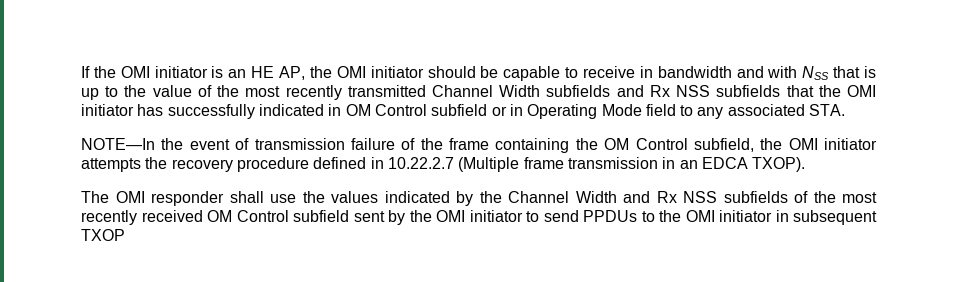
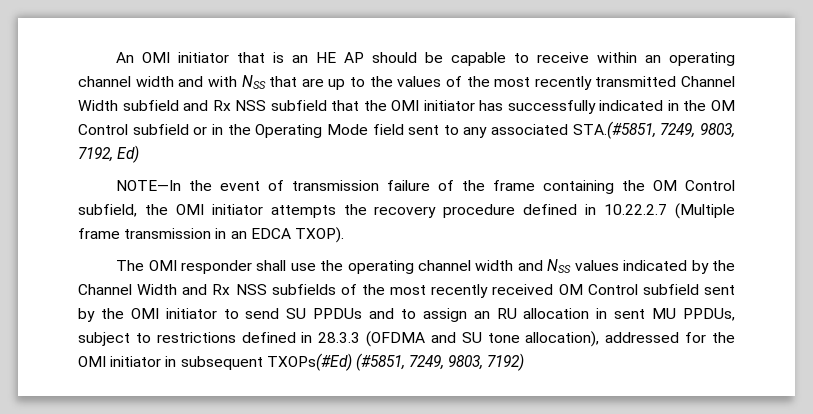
- If the OMI initiator is an HE AP, the OMI initiator should be capable to receive in bandwidth and with NSS that is up to the value of the most recently transmitted Channel Width subfields and Rx NSS subfields that the OMI initiator has successfully indicated in OM Control subfield or in Operating Mode field to any associated STA.
+ An OMI initiator that is an HE AP should be capable to receive within an operating channel width and with NSS that are up to the values of the most recently transmitted Channel Width subfield and Rx NSS subfield that the OMI initiator has successfully indicated in the OM Control subfield or in the Operating Mode field sent to any associated STA.(#5851, 7249, 9803, 7192, Ed)
- The OMI responder shall use the values indicated by the Channel Width and Rx NSS subfields of the most recently received OM Control subfield sent by the OMI initiator to send PPDUs to the OMI initiator in subsequent TXOP
+ The OMI responder shall use the operating channel width and NSS values indicated by the Channel Width and Rx NSS subfields of the most recently received OM Control subfield sent by the OMI initiator to send SU PPDUs and to assign an RU allocation in sent MU PPDUs, subject to restrictions defined in 28.3.3 (OFDMA and SU tone allocation), addressed for the OMI initiator in subsequent TXOPs(#Ed) (#5851, 7249, 9803, 7192)

